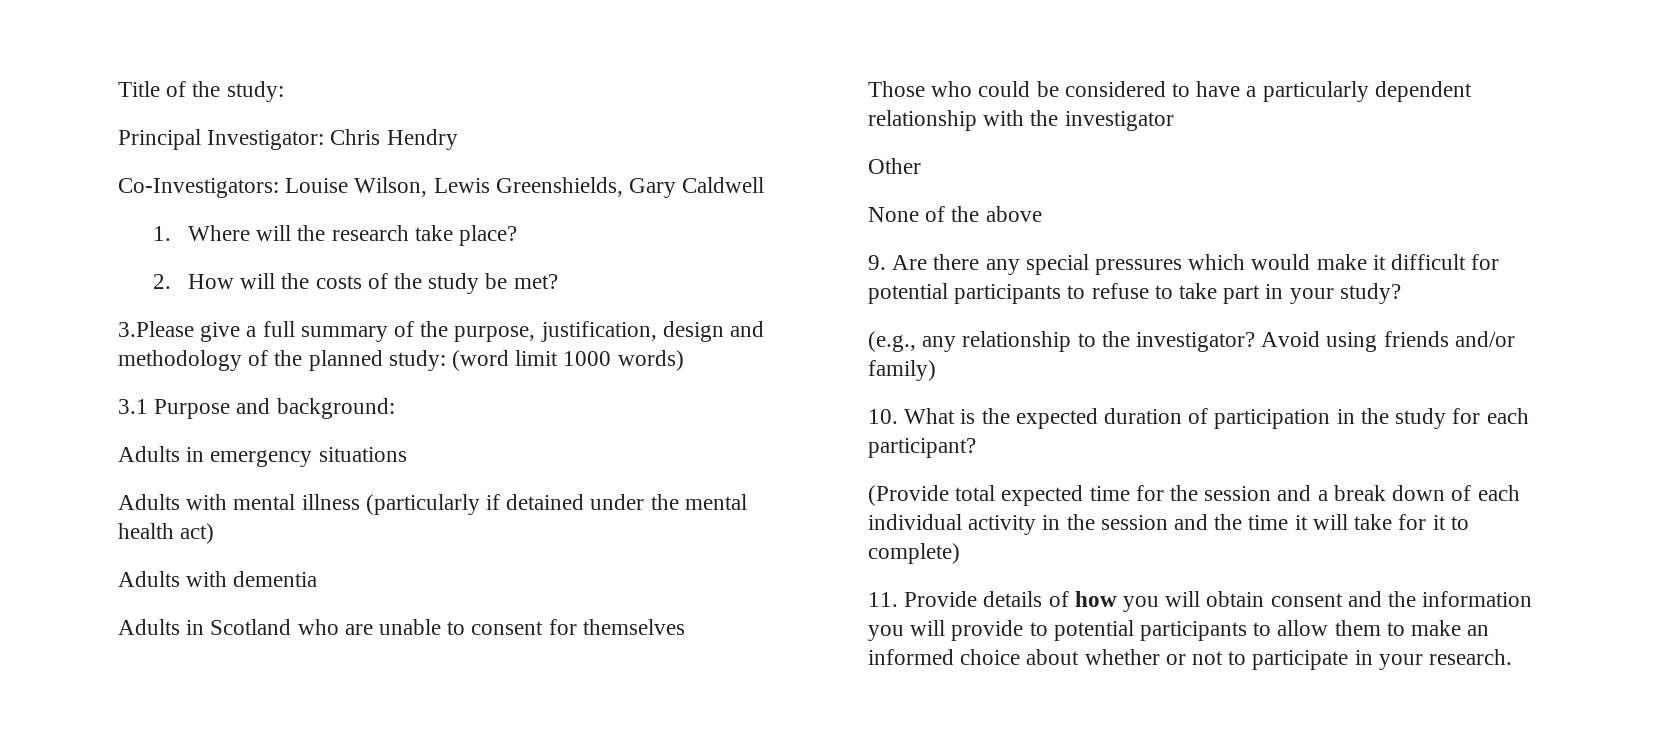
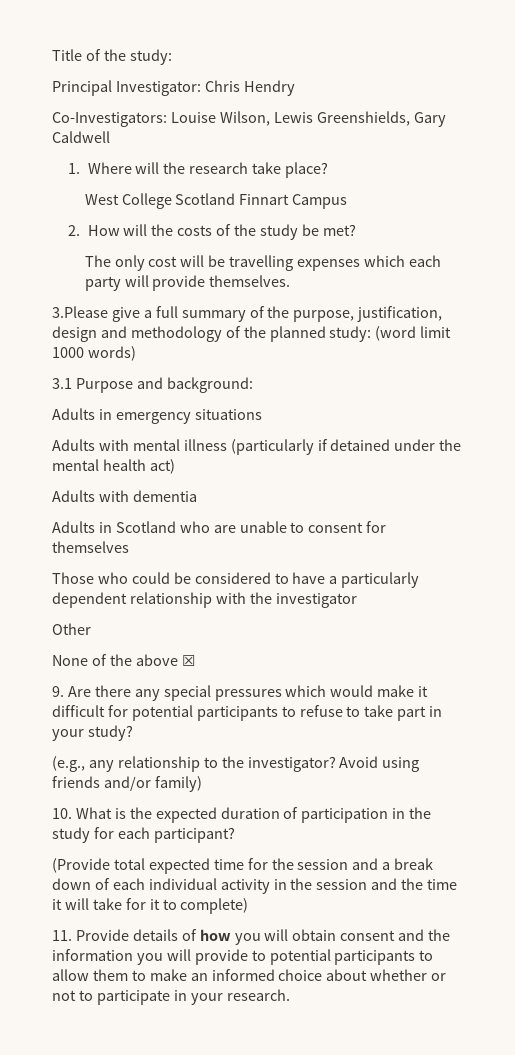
+ West College Scotland Finnart Campus
+ The only cost will be travelling expenses which each party will provide themselves.
- None of the above
+ None of the above ☒

